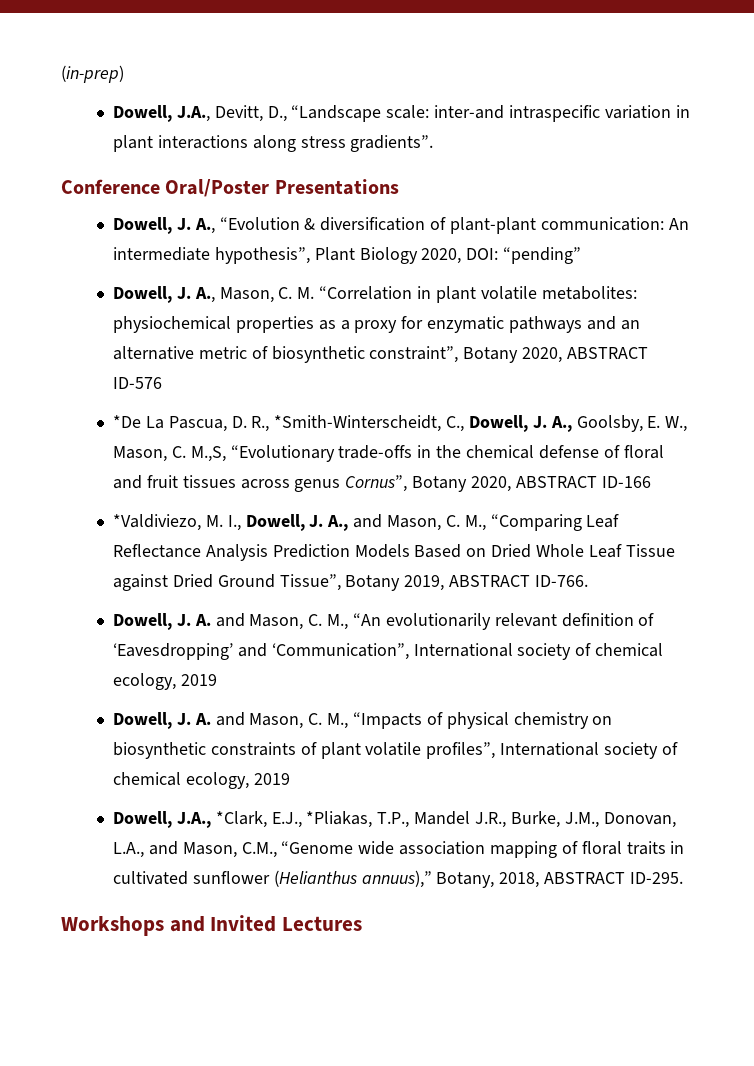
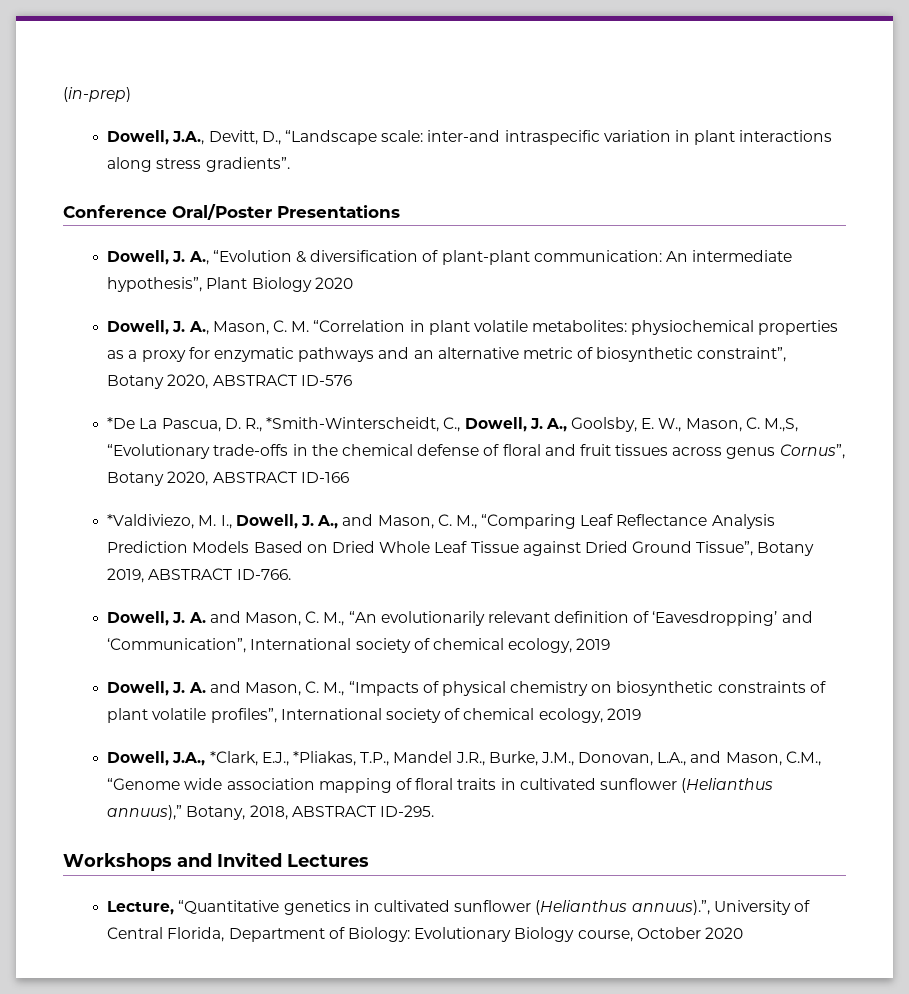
- Dowell, J. A., “Evolution & diversification of plant-plant communication: An intermediate hypothesis”, Plant Biology 2020, DOI: “pending”
+ Dowell, J. A., “Evolution & diversification of plant-plant communication: An intermediate hypothesis”, Plant Biology 2020
+ Lecture, “Quantitative genetics in cultivated sunflower (Helianthus annuus).”, University of Central Florida, Department of Biology: Evolutionary Biology course, October 2020

